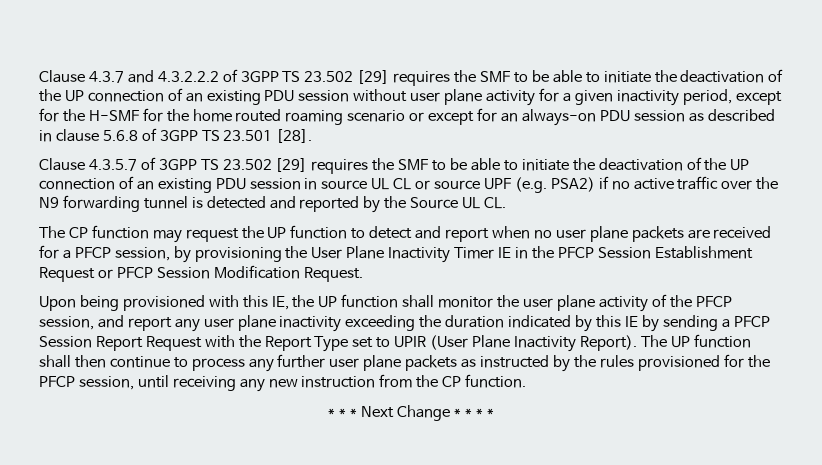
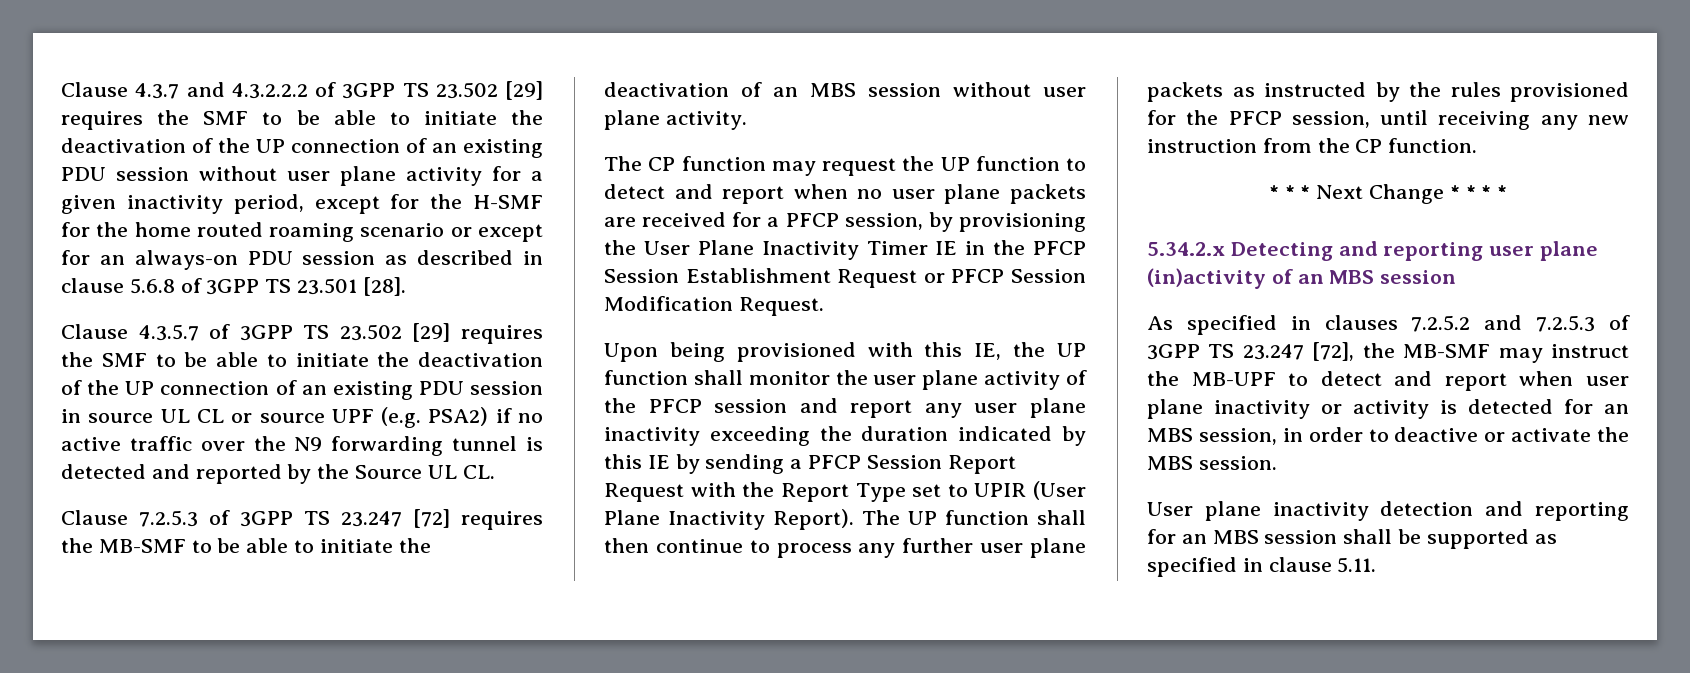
+ Clause 7.2.5.3 of 3GPP TS 23.247 [72] requires the MB-SMF to be able to initiate the deactivation of an MBS session without user plane activity.
- Upon being provisioned with this IE, the UP function shall monitor the user plane activity of the PFCP session, and report any user plane inactivity exceeding the duration indicated by this IE by sending a PFCP Session Report Request with the Report Type set to UPIR (User Plane Inactivity Report).
+ Upon being provisioned with this IE, the UP function shall monitor the user plane activity of the PFCP session and report any user plane inactivity exceeding the duration indicated by this IE by sending a PFCP Session Report Request with the Report Type set to UPIR (User Plane Inactivity Report).
+ 5.34.2.x Detecting and reporting user plane (in)activity of an MBS session
+ As specified in clauses 7.2.5.2 and 7.2.5.3 of 3GPP TS 23.247 [72], the MB-SMF may instruct the MB-UPF to detect and report when user plane inactivity or activity is detected for an MBS session, in order to deactive or activate the MBS session.
+ User plane inactivity detection and reporting for an MBS session shall be supported as specified in clause 5.11.

